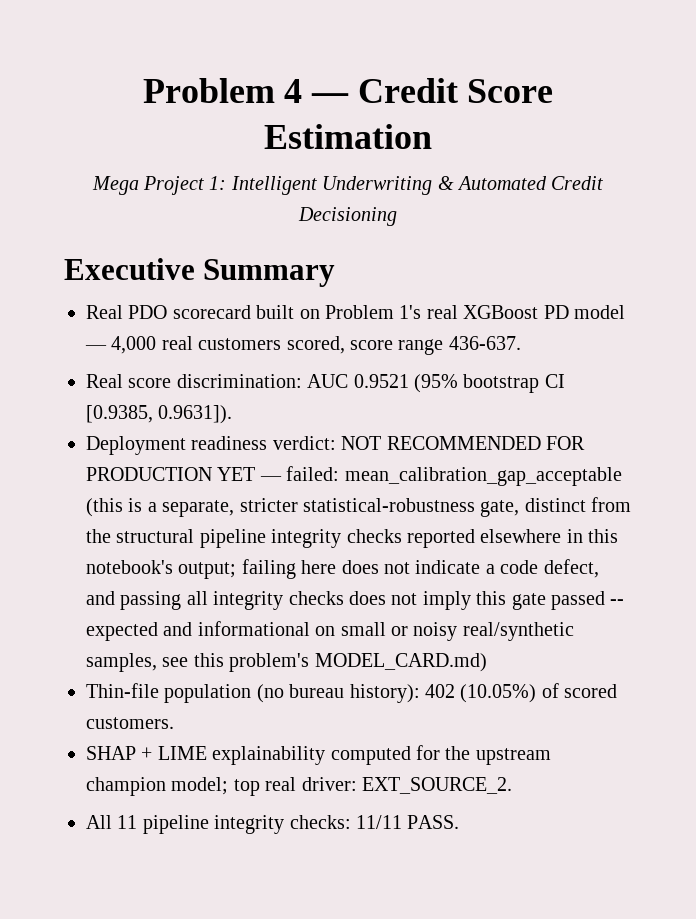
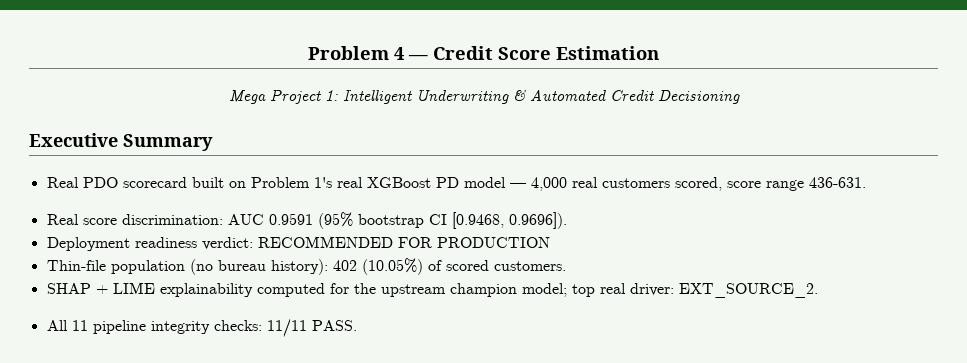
- Real PDO scorecard built on Problem 1's real XGBoost PD model — 4,000 real customers scored, score range 436-637.
+ Real PDO scorecard built on Problem 1's real XGBoost PD model — 4,000 real customers scored, score range 436-631.
- Real score discrimination: AUC 0.9521 (95% bootstrap CI [0.9385, 0.9631]).
+ Real score discrimination: AUC 0.9591 (95% bootstrap CI [0.9468, 0.9696]).
- Deployment readiness verdict: NOT RECOMMENDED FOR PRODUCTION YET — failed: mean_calibration_gap_acceptable (this is a separate, stricter statistical-robustness gate, distinct from the structural pipeline integrity checks reported elsewhere in this notebook's output; failing here does not indicate a code defect, and passing all integrity checks does not imply this gate passed -- expected and informational on small or noisy real/synthetic samples, see this problem's MODEL_CARD.md)
+ Deployment readiness verdict: RECOMMENDED FOR PRODUCTION

